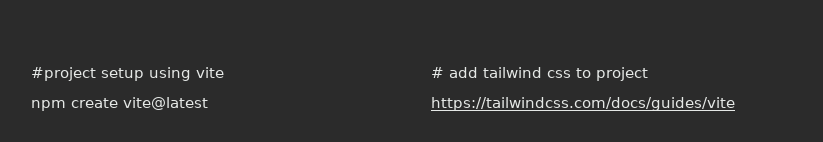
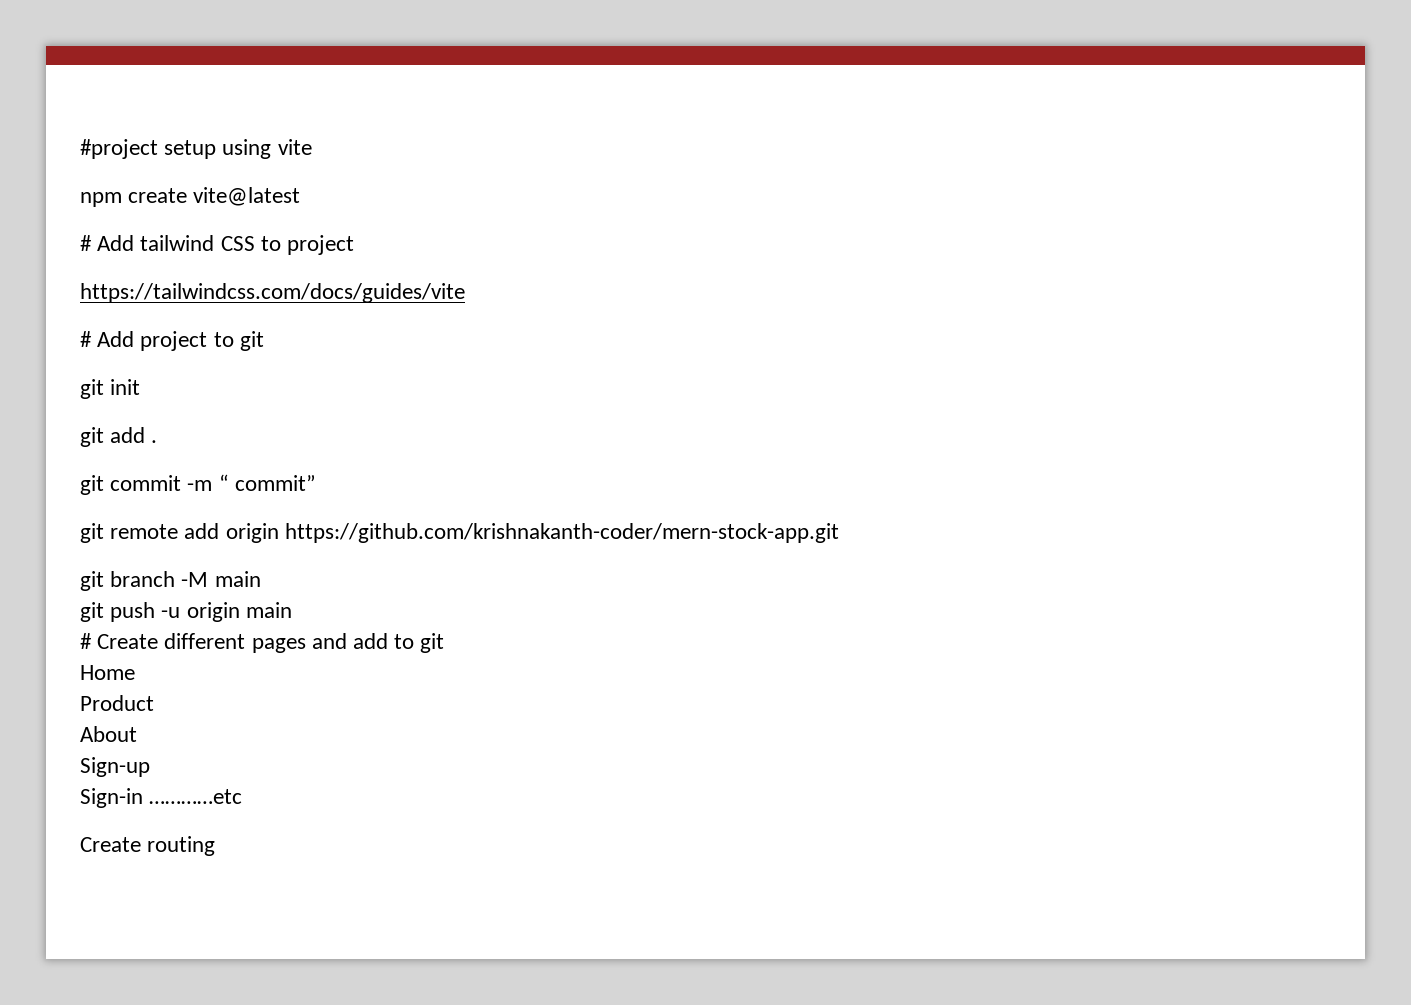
- # add tailwind css to project
+ # Add tailwind CSS to project
+ # Add project to git
+ git init
+ git add .
+ git commit -m “ commit”
+ git remote add origin https://github.com/krishnakanth-coder/mern-stock-app.git
+ git branch -M main
+ git push -u origin main
+ # Create different pages and add to git
+ Home
+ Product
+ About
+ Sign-up
+ Sign-in …………etc
+ Create routing

